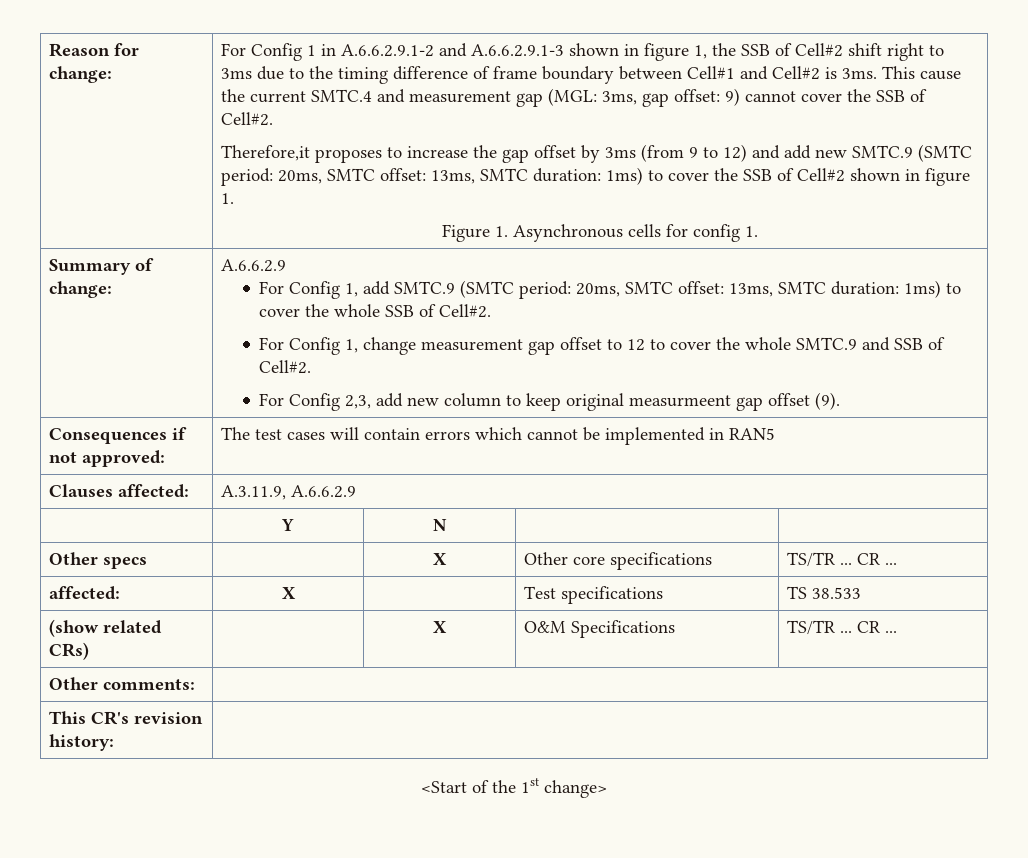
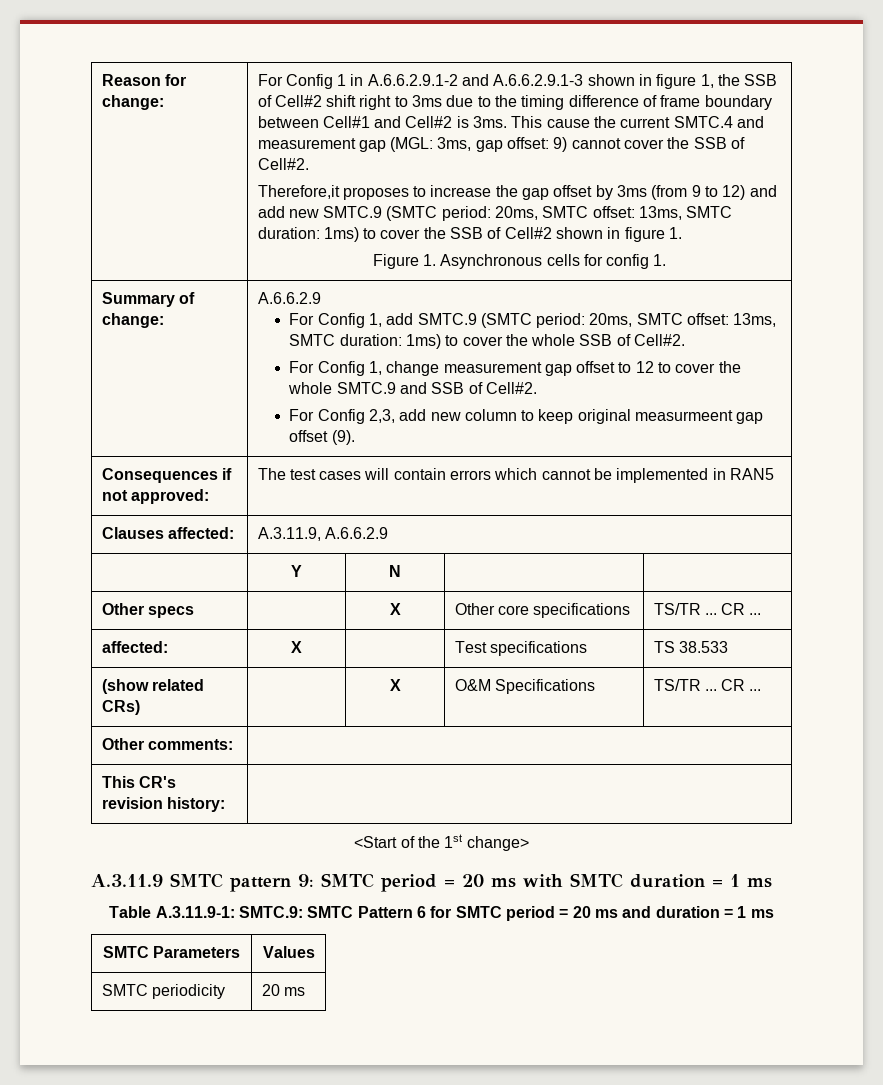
+ A.3.11.9 SMTC pattern 9: SMTC period = 20 ms with SMTC duration = 1 ms
+ Table A.3.11.9-1: SMTC.9: SMTC Pattern 6 for SMTC period = 20 ms and duration = 1 ms
+ SMTC Parameters | Values
+ SMTC periodicity | 20 ms

